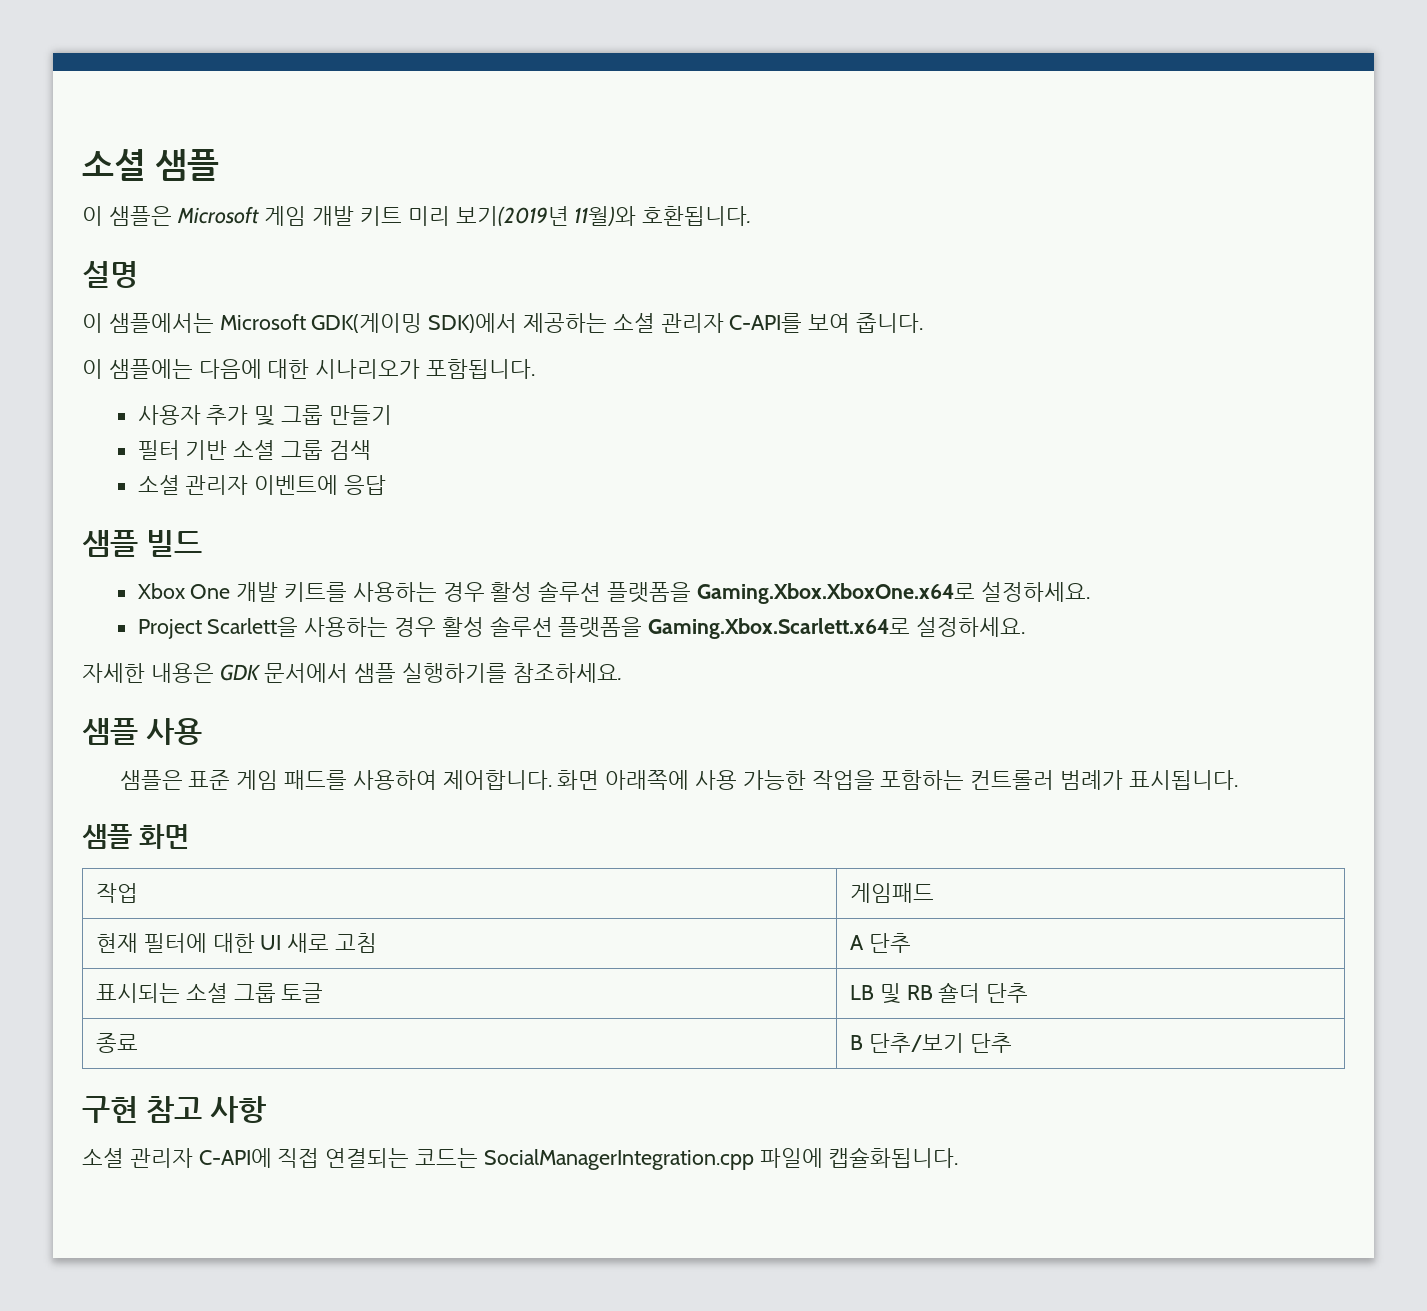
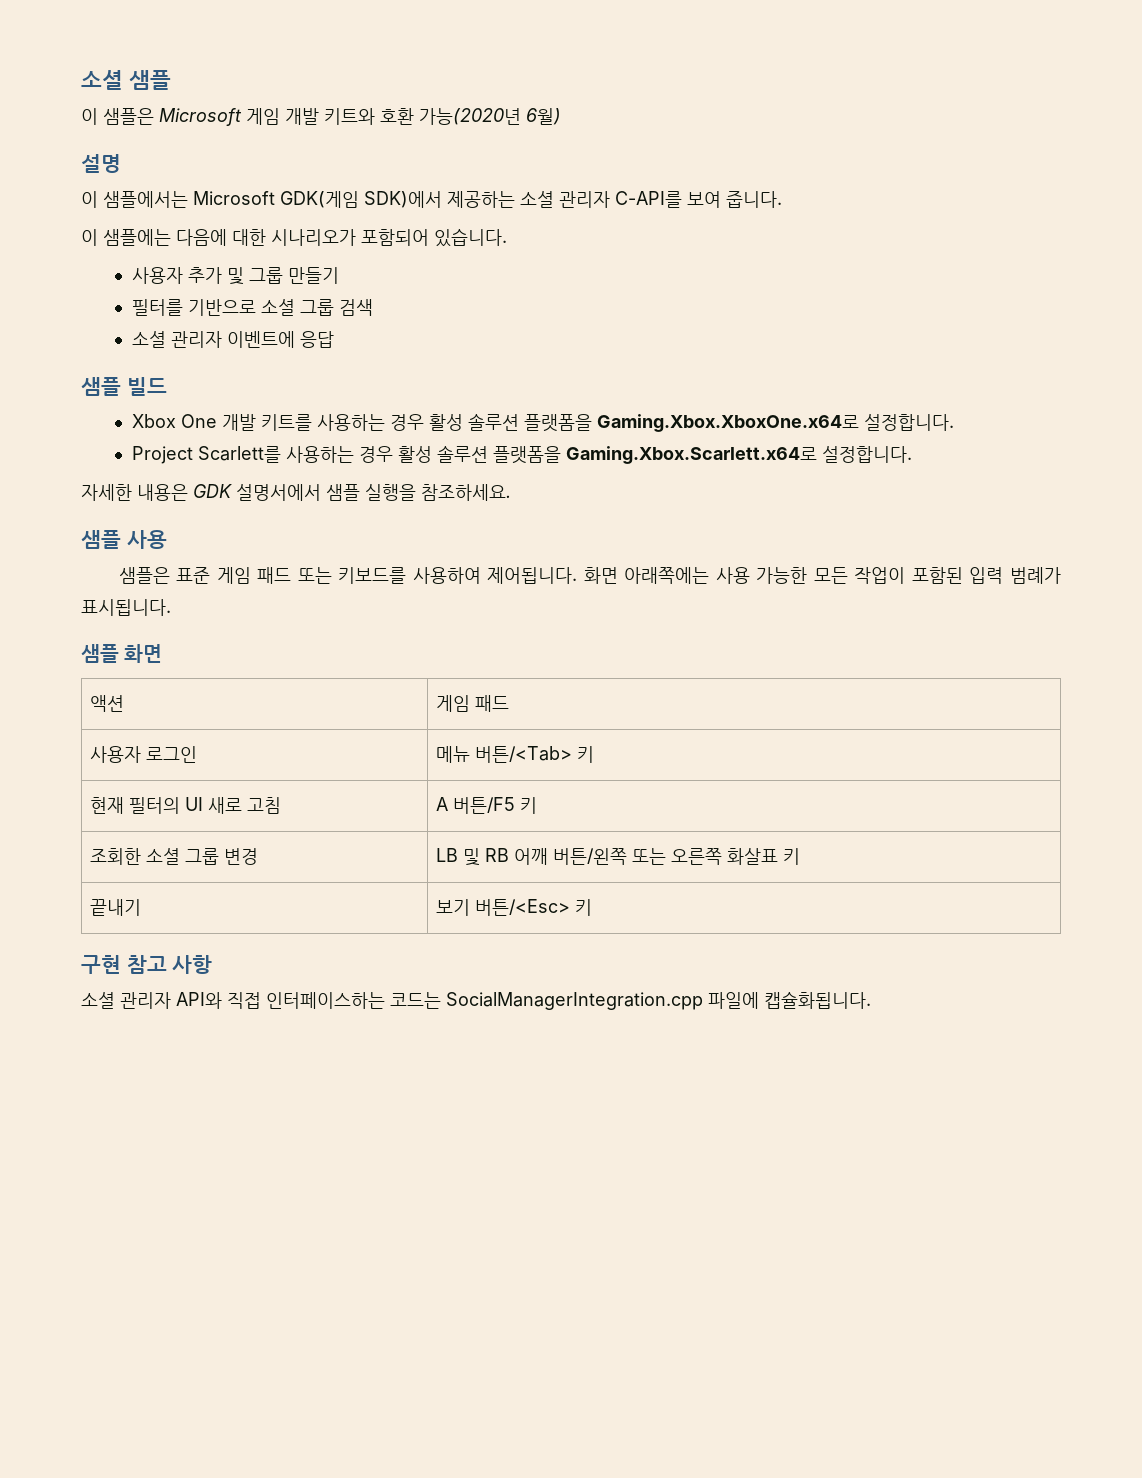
- 이 샘플은 Microsoft 게임 개발 키트 미리 보기(2019년 11월)와 호환됩니다.
+ 이 샘플은 Microsoft 게임 개발 키트와 호환 가능(2020년 6월)
- 이 샘플에서는 Microsoft GDK(게이밍 SDK)에서 제공하는 소셜 관리자 C-API를 보여 줍니다.
+ 이 샘플에서는 Microsoft GDK(게임 SDK)에서 제공하는 소셜 관리자 C-API를 보여 줍니다.
- 이 샘플에는 다음에 대한 시나리오가 포함됩니다.
+ 이 샘플에는 다음에 대한 시나리오가 포함되어 있습니다.
- 필터 기반 소셜 그룹 검색
+ 필터를 기반으로 소셜 그룹 검색
- Xbox One 개발 키트를 사용하는 경우 활성 솔루션 플랫폼을 Gaming.Xbox.XboxOne.x64로 설정하세요.
+ Xbox One 개발 키트를 사용하는 경우 활성 솔루션 플랫폼을 Gaming.Xbox.XboxOne.x64로 설정합니다.
- Project Scarlett을 사용하는 경우 활성 솔루션 플랫폼을 Gaming.Xbox.Scarlett.x64로 설정하세요.
+ Project Scarlett를 사용하는 경우 활성 솔루션 플랫폼을 Gaming.Xbox.Scarlett.x64로 설정합니다.
- 자세한 내용은 GDK 문서에서 샘플 실행하기를 참조하세요.
+ 자세한 내용은 GDK 설명서에서 샘플 실행을 참조하세요.
- 샘플은 표준 게임 패드를 사용하여 제어합니다. 화면 아래쪽에 사용 가능한 작업을 포함하는 컨트롤러 범례가 표시됩니다.
+ 샘플은 표준 게임 패드 또는 키보드를 사용하여 제어됩니다. 화면 아래쪽에는 사용 가능한 모든 작업이 포함된 입력 범례가 표시됩니다.
  샘플 화면
- 작업 | 게임패드
+ 액션 | 게임 패드
+ 사용자 로그인 | 메뉴 버튼/<Tab> 키
- 현재 필터에 대한 UI 새로 고침 | A 단추
- 표시되는 소셜 그룹 토글 | LB 및 RB 숄더 단추
- 종료 | B 단추/보기 단추
+ 현재 필터의 UI 새로 고침 | A 버튼/F5 키
+ 조회한 소셜 그룹 변경 | LB 및 RB 어깨 버튼/왼쪽 또는 오른쪽 화살표 키
+ 끝내기 | 보기 버튼/<Esc> 키
- 소셜 관리자 C-API에 직접 연결되는 코드는 SocialManagerIntegration.cpp 파일에 캡슐화됩니다.
+ 소셜 관리자 API와 직접 인터페이스하는 코드는 SocialManagerIntegration.cpp 파일에 캡슐화됩니다.

